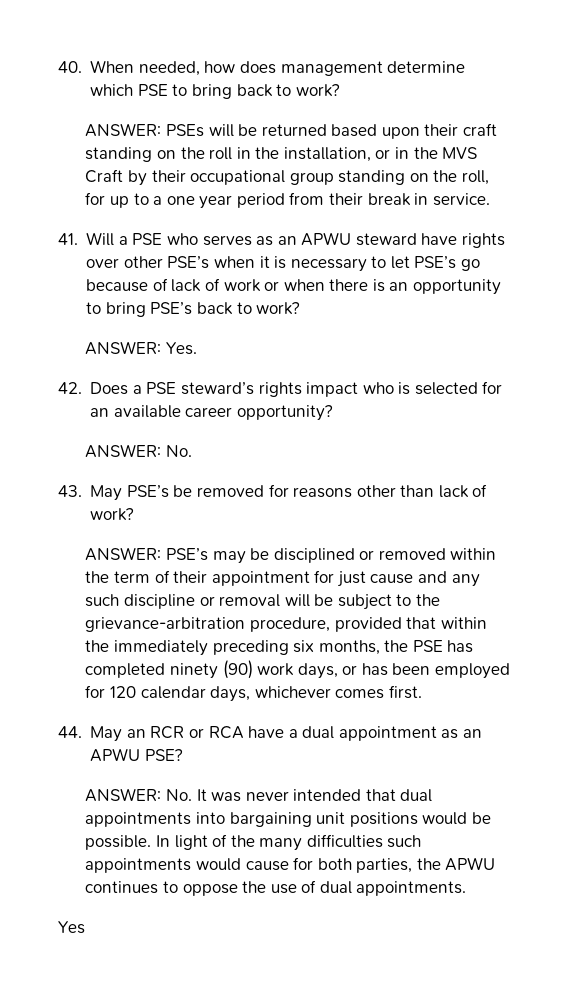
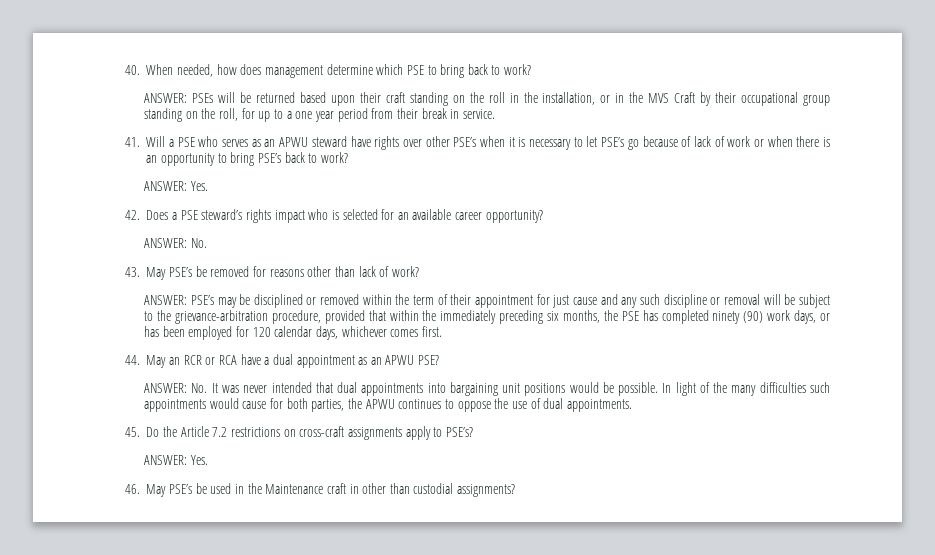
- Yes
+ 45. Do the Article 7.2 restrictions on cross-craft assignments apply to PSE’s?
+ ANSWER: Yes.
+ 46. May PSE’s be used in the Maintenance craft in other than custodial assignments?

